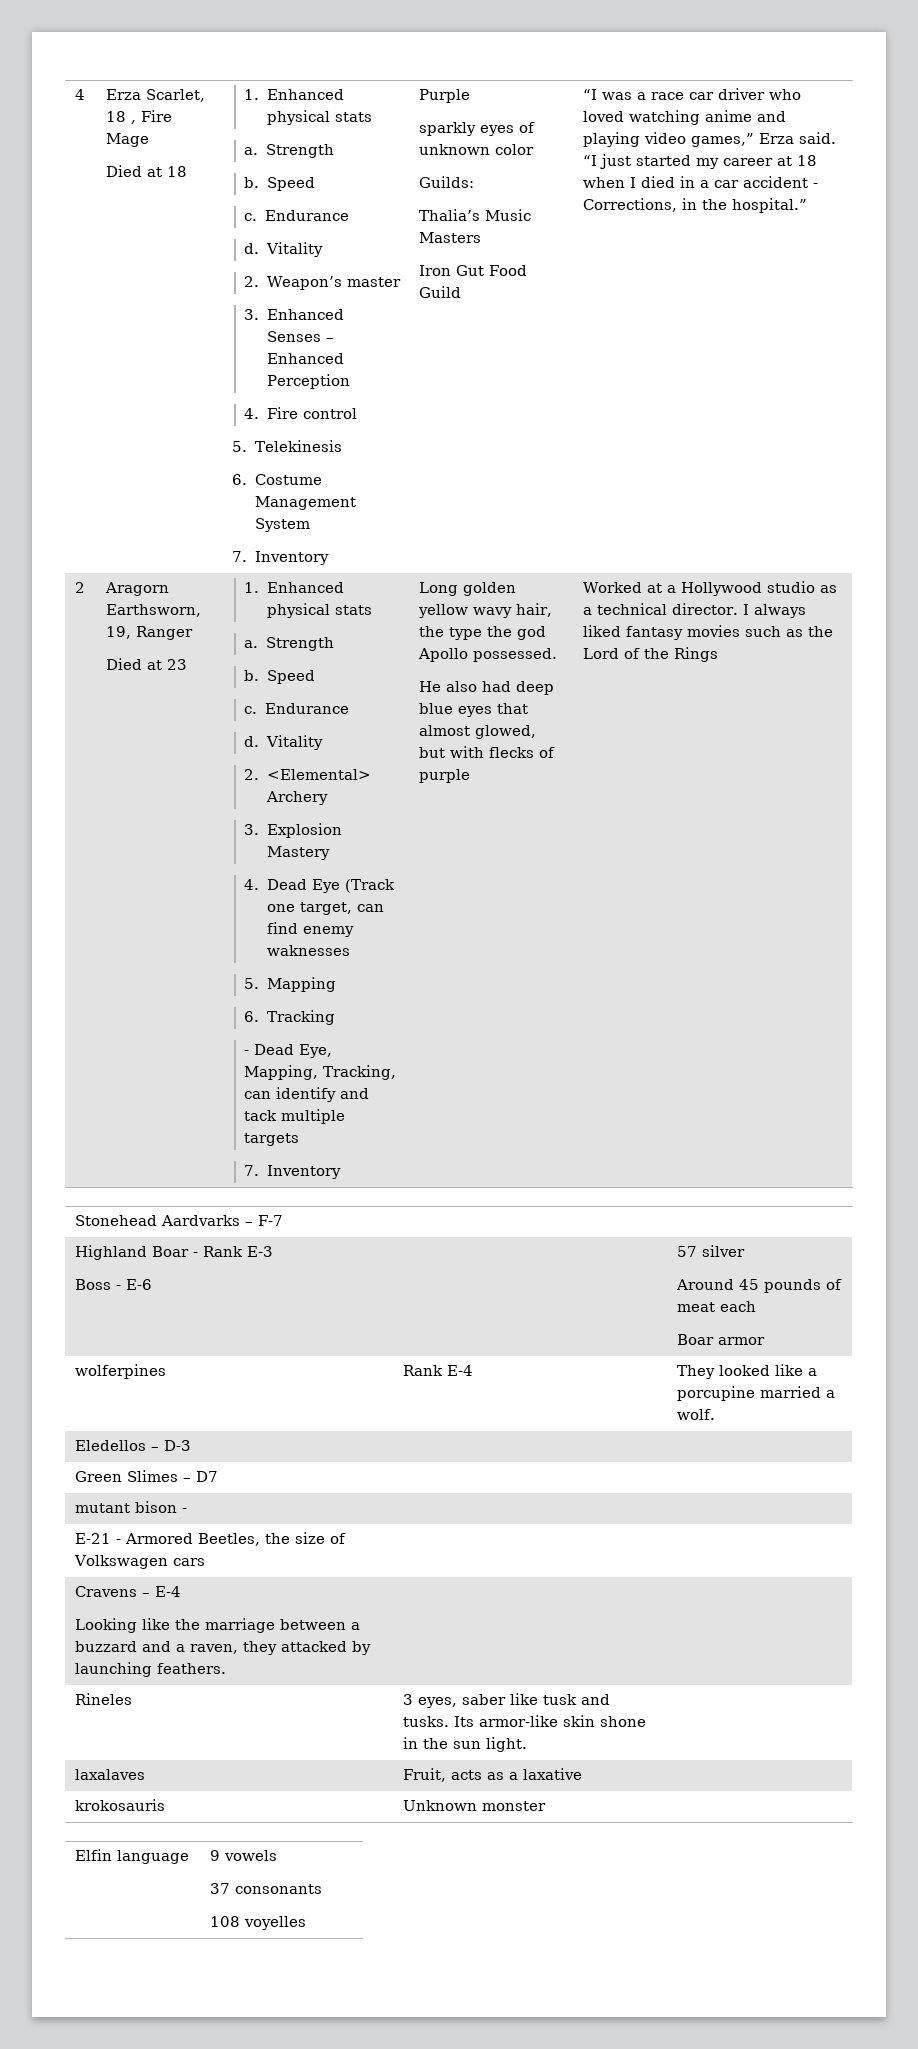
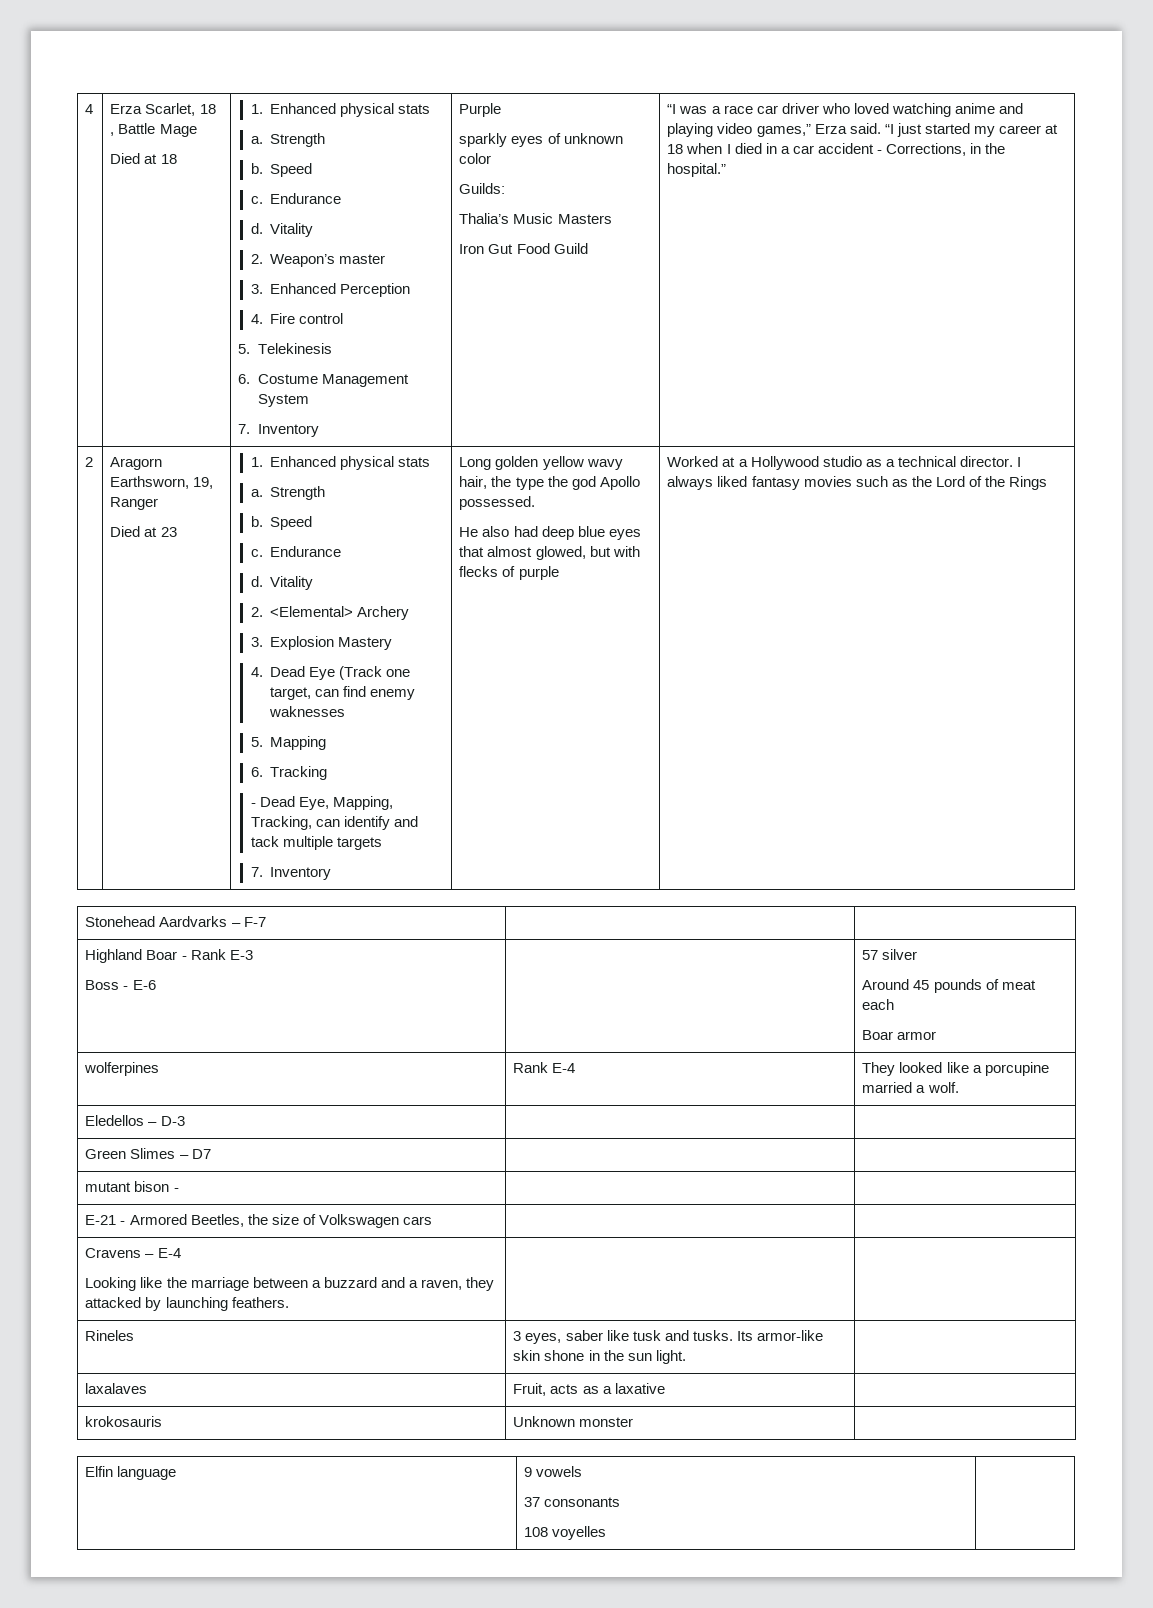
- Erza Scarlet, 18 , Fire Mage
+ Erza Scarlet, 18 , Battle Mage
- 3. Enhanced Senses – Enhanced Perception
+ 3. Enhanced Perception

